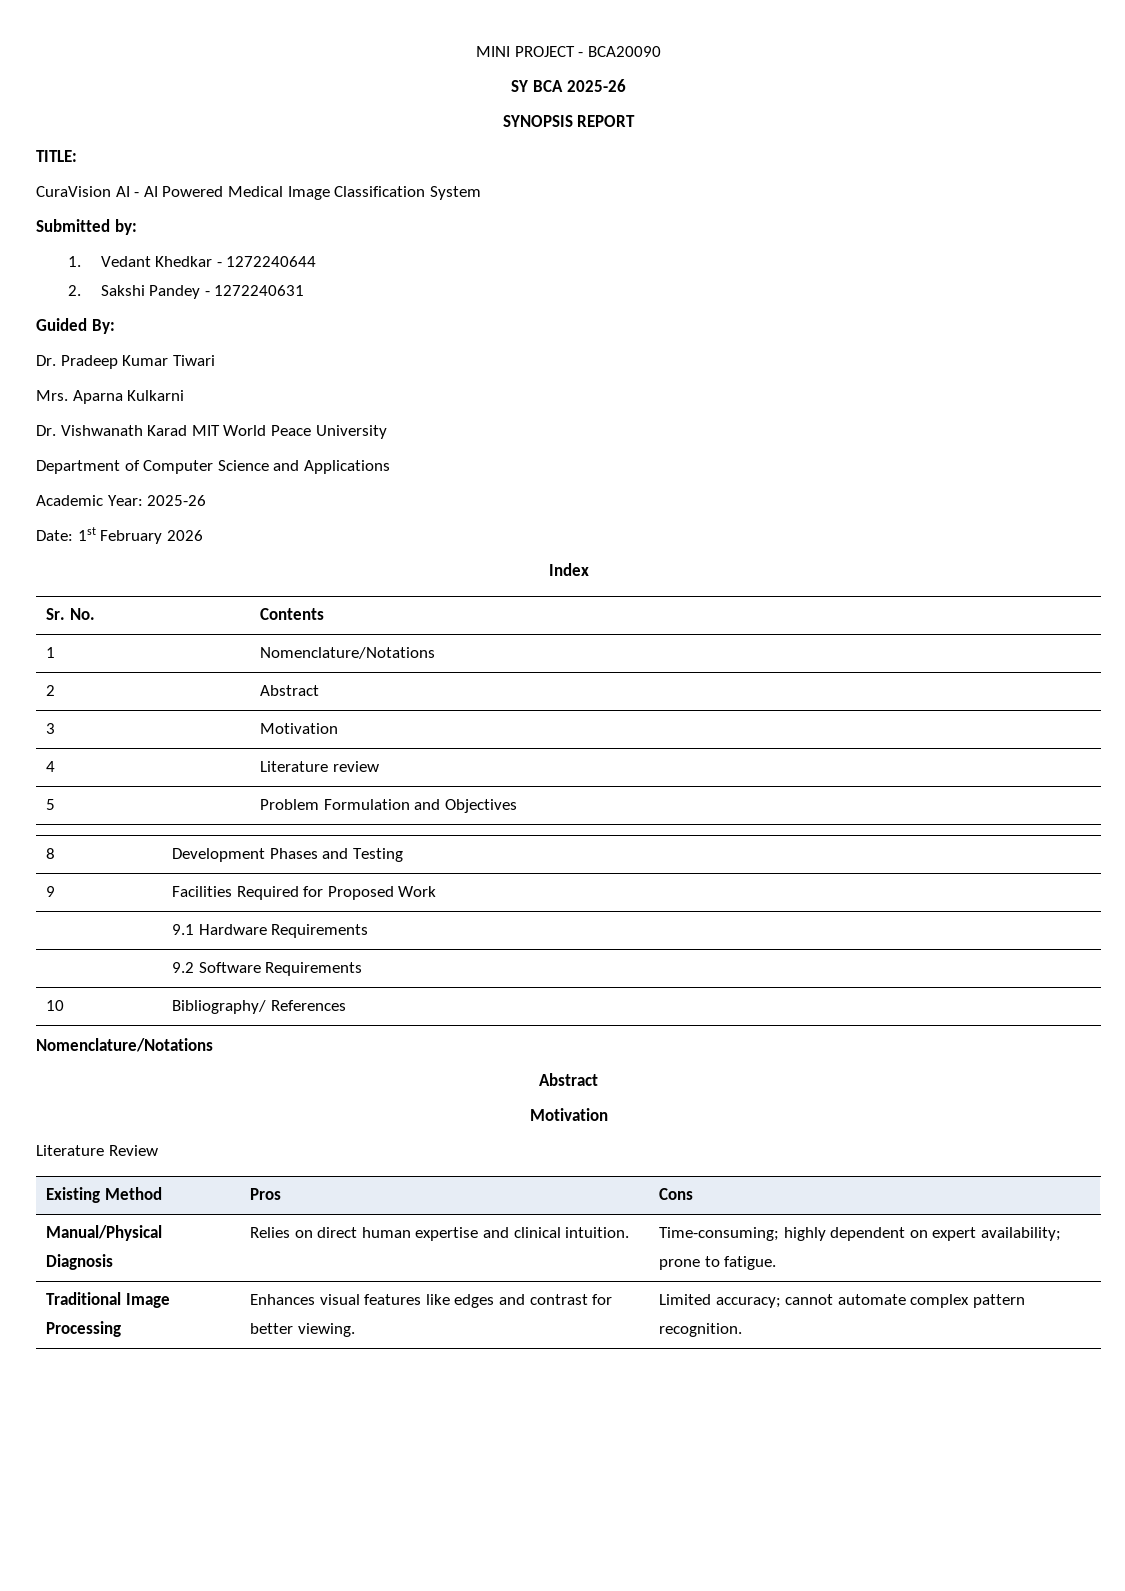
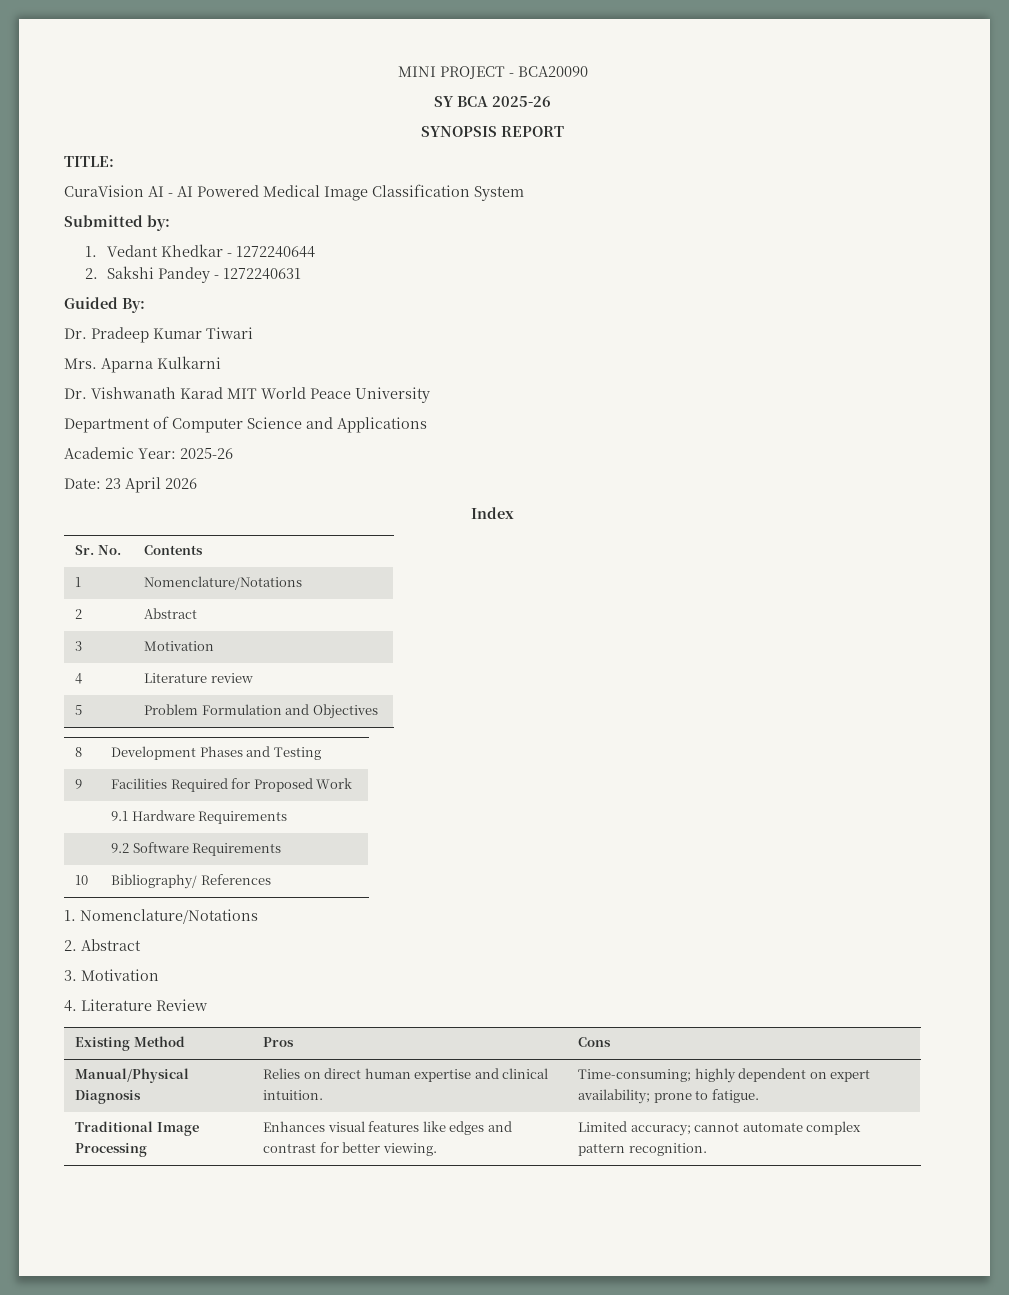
- Date: 1st February 2026
+ Date: 23 April 2026
  10 | Bibliography/ References
- Nomenclature/Notations
- Abstract
- Motivation
- Literature Review
+ 1. Nomenclature/Notations
+ 2. Abstract
+ 3. Motivation
+ 4. Literature Review

